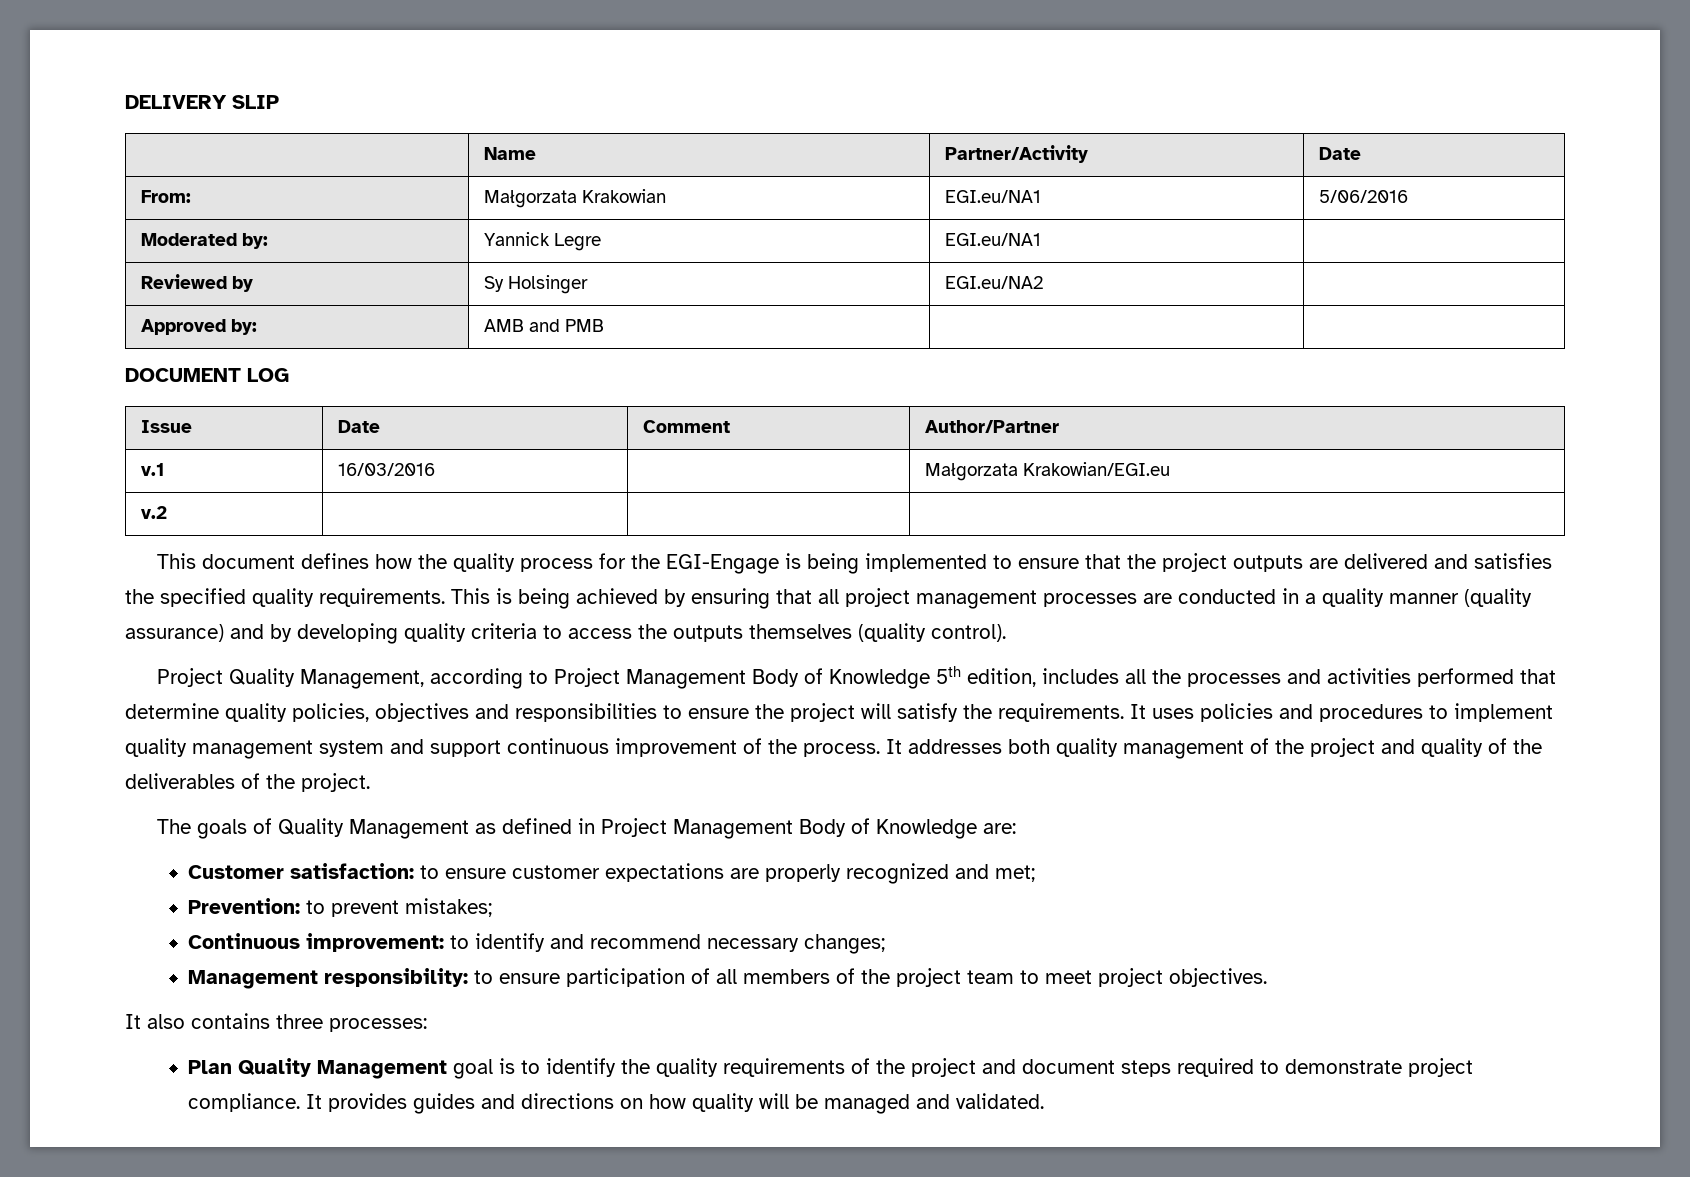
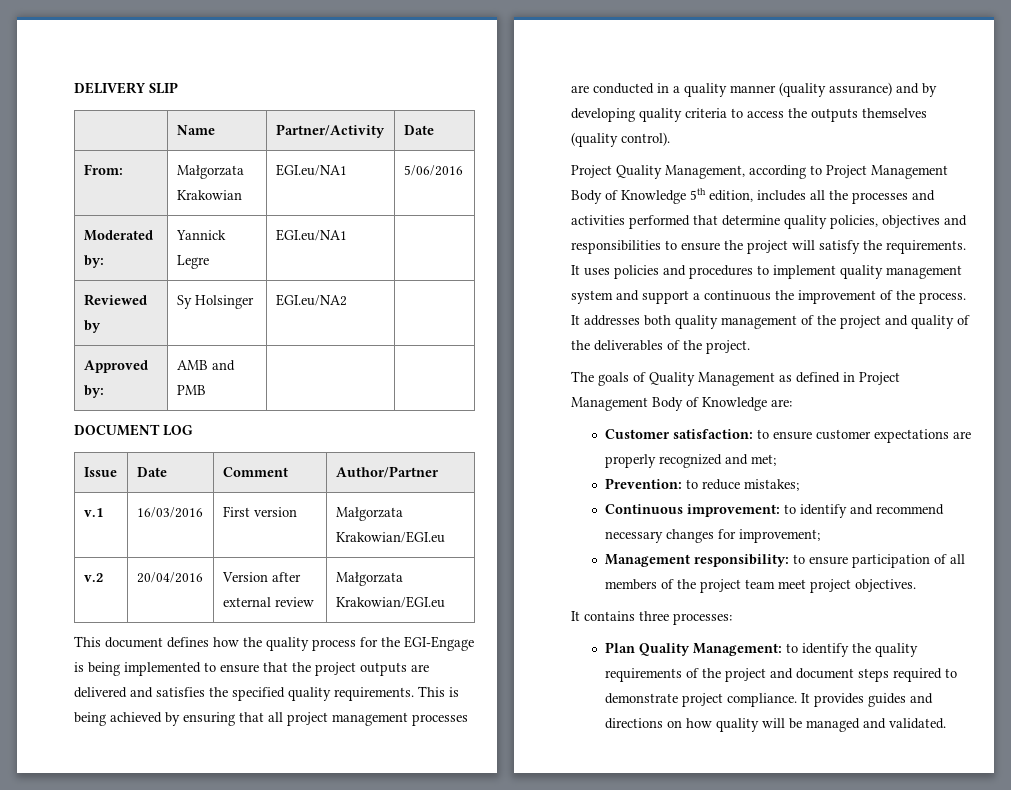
- v.1 | 16/03/2016 | | Małgorzata Krakowian/EGI.eu
+ v.1 | 16/03/2016 | First version | Małgorzata Krakowian/EGI.eu
- v.2 | | |
+ v.2 | 20/04/2016 | Version after external review | Małgorzata Krakowian/EGI.eu
- It uses policies and procedures to implement quality management system and support continuous improvement of the process.
+ It uses policies and procedures to implement quality management system and support a continuous the improvement of the process.
- Prevention: to prevent mistakes;
+ Prevention: to reduce mistakes;
- Continuous improvement: to identify and recommend necessary changes;
+ Continuous improvement: to identify and recommend necessary changes for improvement;
- Management responsibility: to ensure participation of all members of the project team to meet project objectives.
+ Management responsibility: to ensure participation of all members of the project team meet project objectives.
- It also contains three processes:
+ It contains three processes:
- Plan Quality Management goal is to identify the quality requirements of the project and document steps required to demonstrate project compliance.
+ Plan Quality Management: to identify the quality requirements of the project and document steps required to demonstrate project compliance.

